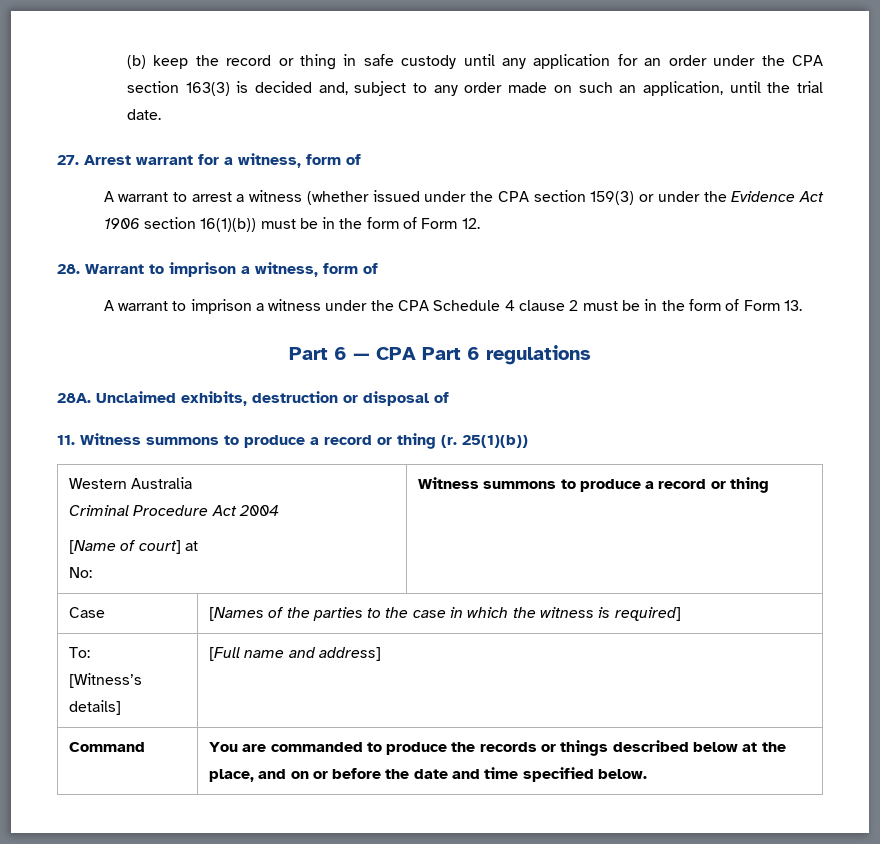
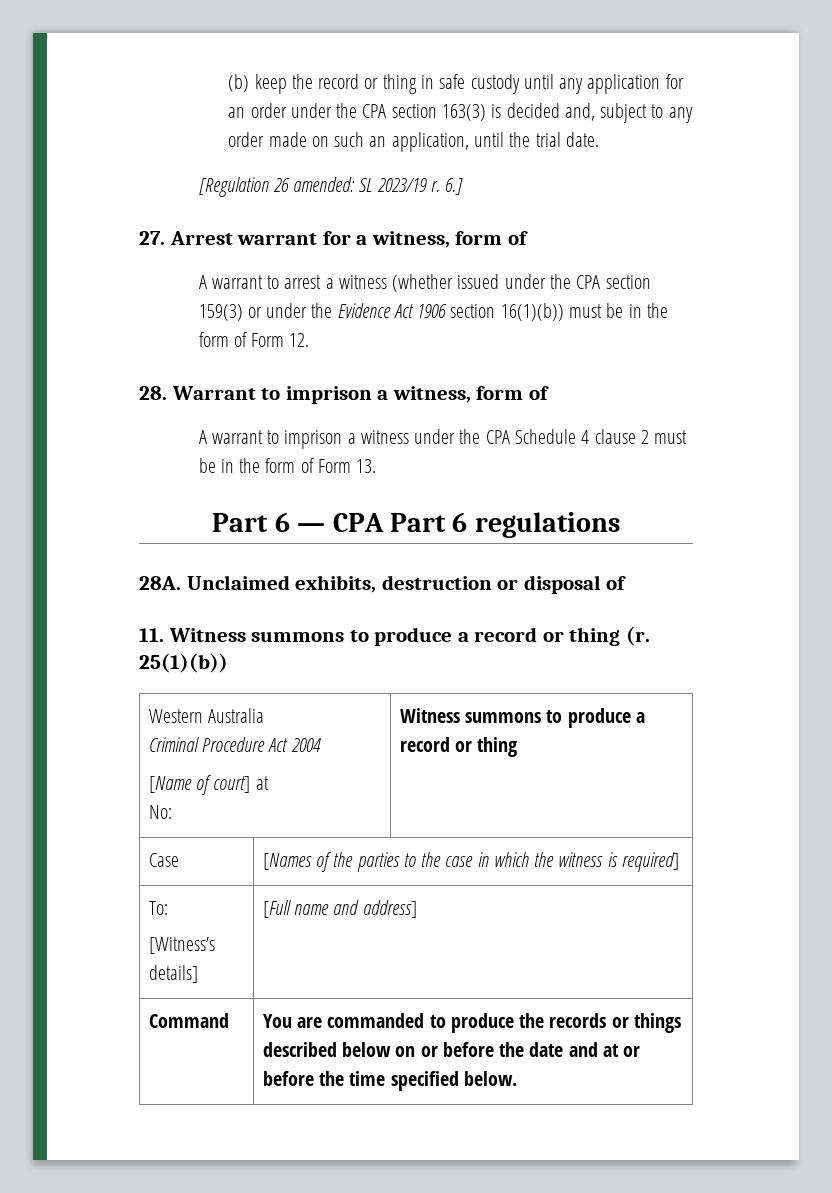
+ [Regulation 26 amended: SL 2023/19 r. 6.]
- Command | You are commanded to produce the records or things described below at the place, and on or before the date and time specified below.
+ Command | You are commanded to produce the records or things described below on or before the date and at or before the time specified below.

